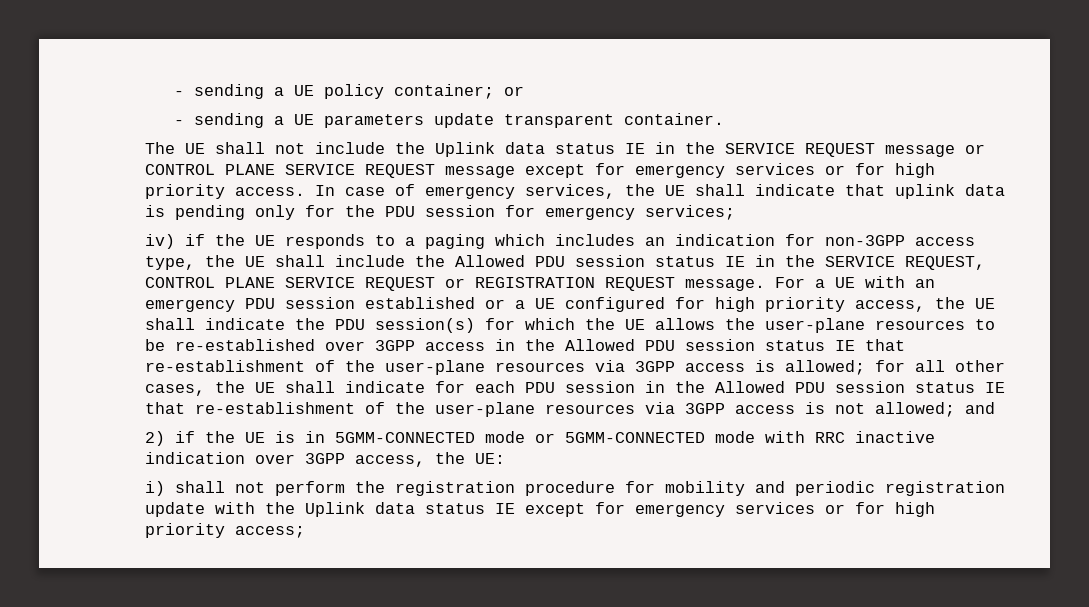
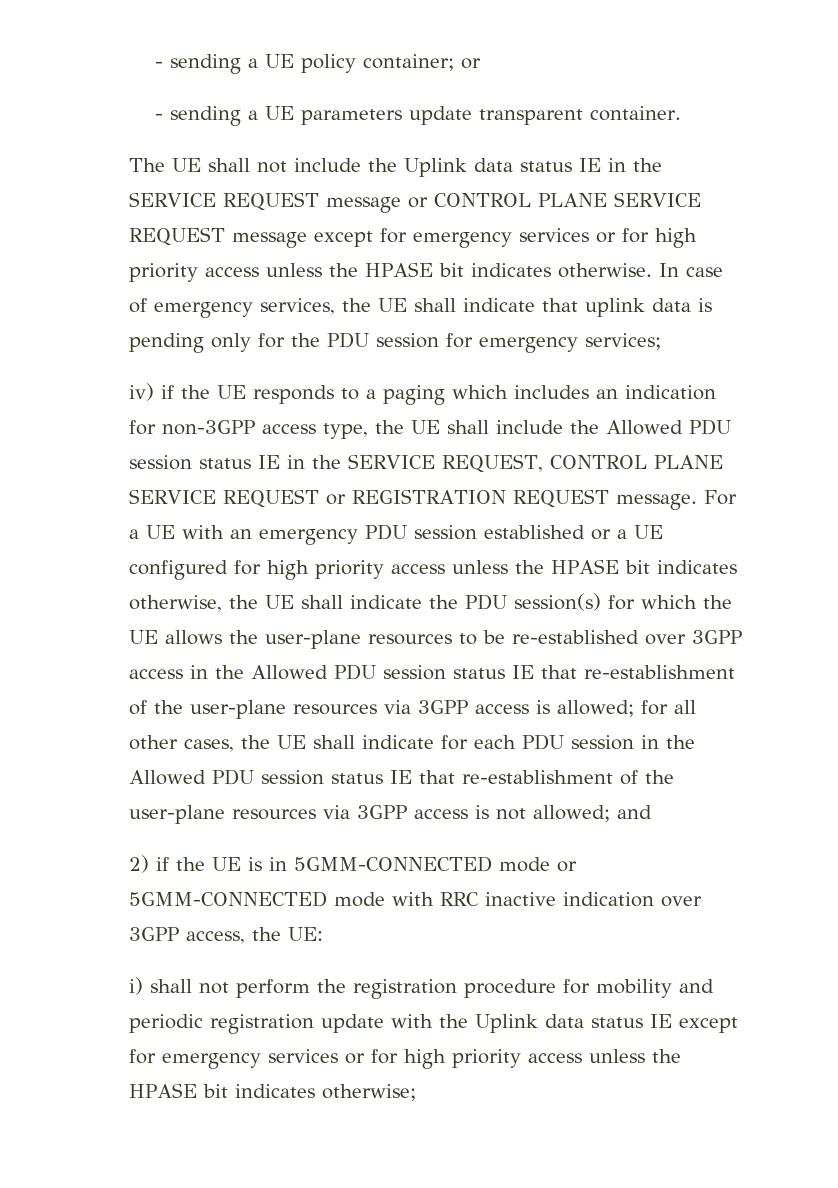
- The UE shall not include the Uplink data status IE in the SERVICE REQUEST message or CONTROL PLANE SERVICE REQUEST message except for emergency services or for high priority access.
+ The UE shall not include the Uplink data status IE in the SERVICE REQUEST message or CONTROL PLANE SERVICE REQUEST message except for emergency services or for high priority access unless the HPASE bit indicates otherwise.
- For a UE with an emergency PDU session established or a UE configured for high priority access, the UE shall indicate the PDU session(s) for which the UE allows the user-plane resources to be re-established over 3GPP access in the Allowed PDU session status IE that re-establishment of the user-plane resources via 3GPP access is allowed;
+ For a UE with an emergency PDU session established or a UE configured for high priority access unless the HPASE bit indicates otherwise, the UE shall indicate the PDU session(s) for which the UE allows the user-plane resources to be re-established over 3GPP access in the Allowed PDU session status IE that re-establishment of the user-plane resources via 3GPP access is allowed;
- i) shall not perform the registration procedure for mobility and periodic registration update with the Uplink data status IE except for emergency services or for high priority access;
+ i) shall not perform the registration procedure for mobility and periodic registration update with the Uplink data status IE except for emergency services or for high priority access unless the HPASE bit indicates otherwise;

